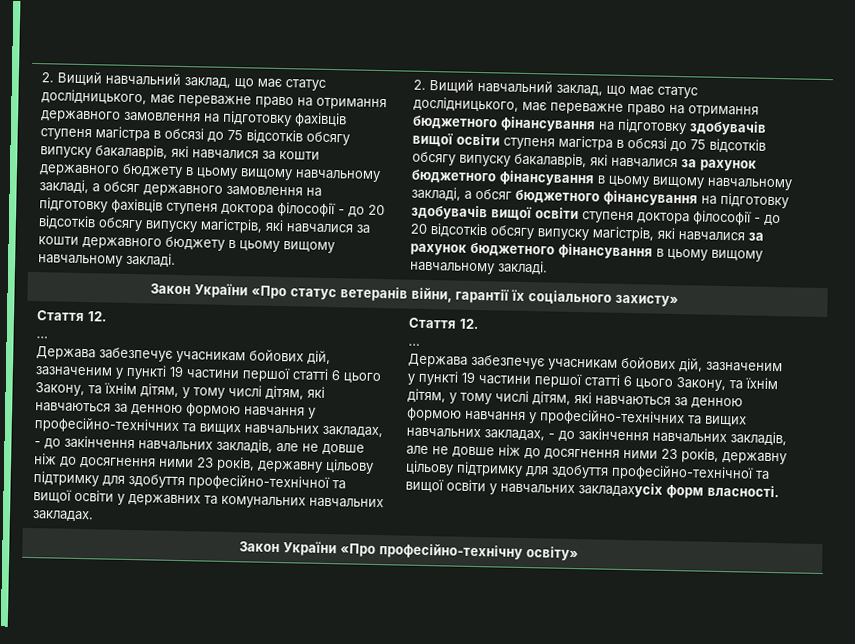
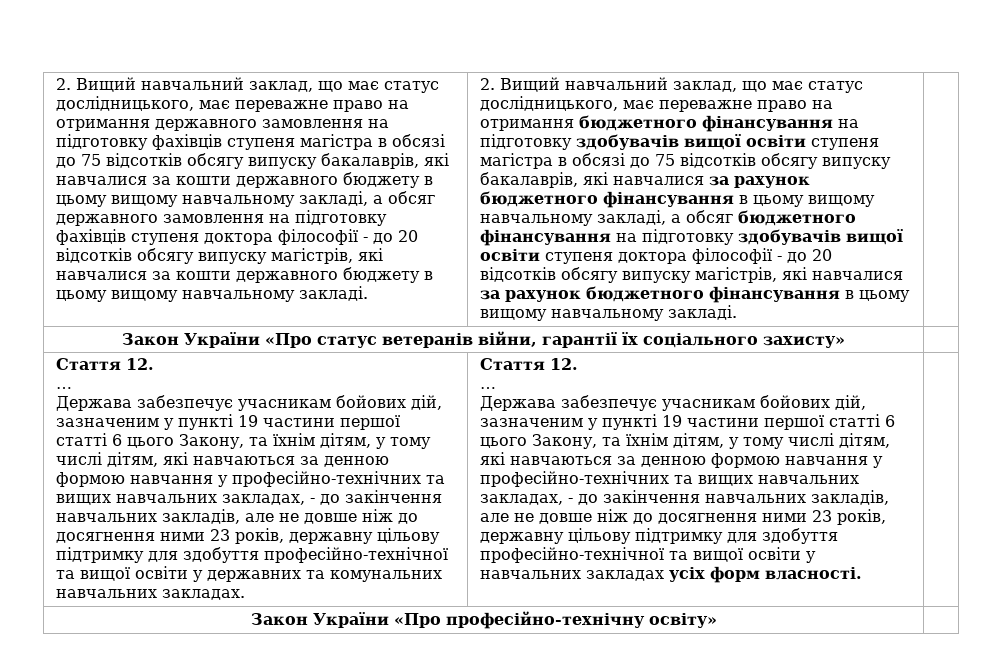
- Держава забезпечує учасникам бойових дій, зазначеним у пункті 19 частини першої статті 6 цього Закону, та їхнім дітям, у тому числі дітям, які навчаються за денною формою навчання у професійно-технічних та вищих навчальних закладах, - до закінчення навчальних закладів, але не довше ніж до досягнення ними 23 років, державну цільову підтримку для здобуття професійно-технічної та вищої освіти у навчальних закладахусіх форм власності.
+ Держава забезпечує учасникам бойових дій, зазначеним у пункті 19 частини першої статті 6 цього Закону, та їхнім дітям, у тому числі дітям, які навчаються за денною формою навчання у професійно-технічних та вищих навчальних закладах, - до закінчення навчальних закладів, але не довше ніж до досягнення ними 23 років, державну цільову підтримку для здобуття професійно-технічної та вищої освіти у навчальних закладах усіх форм власності.

